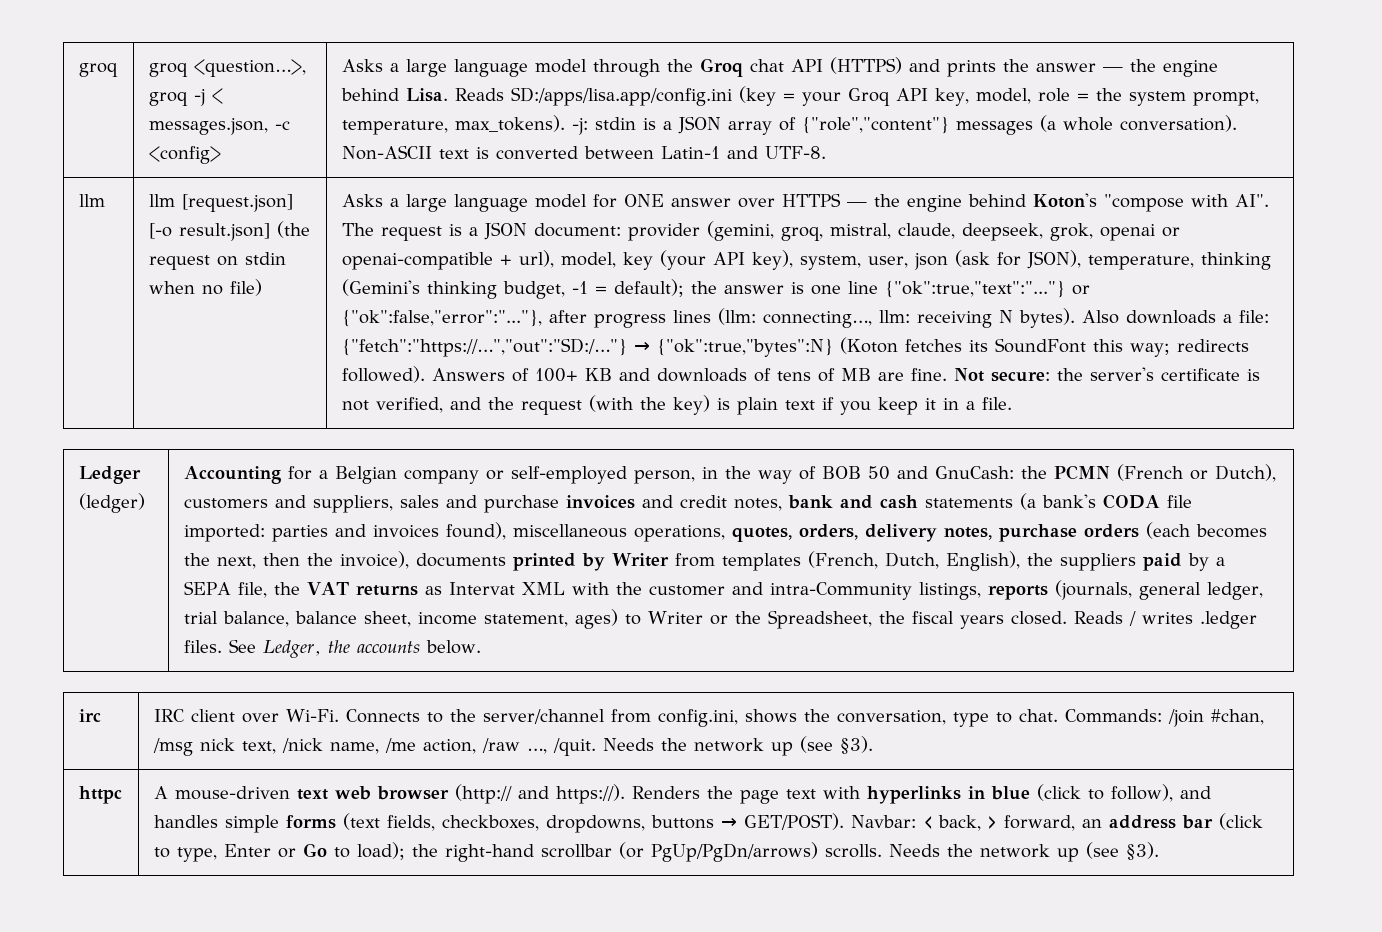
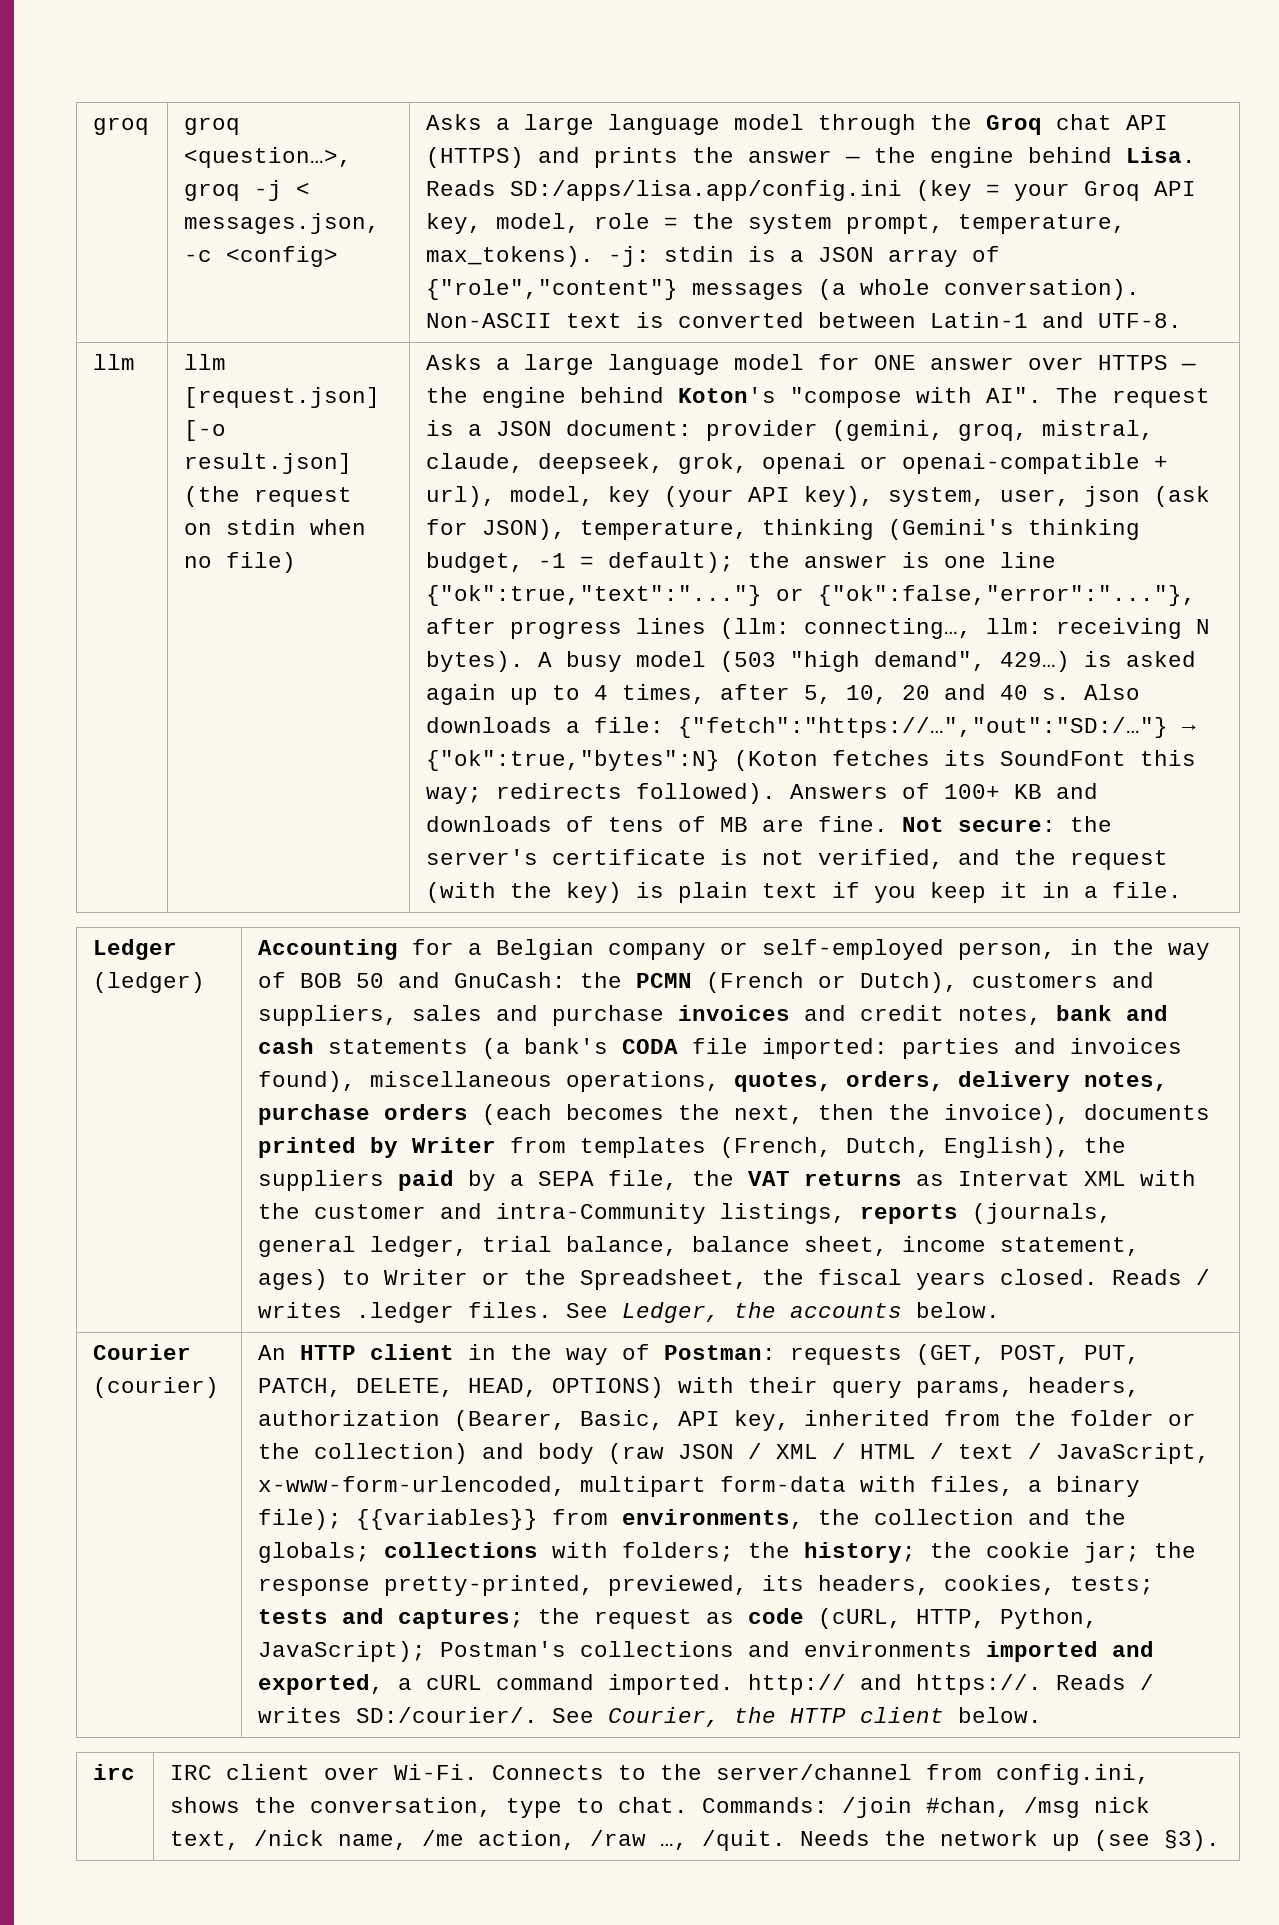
+ A busy model (503 "high demand", 429…) is asked again up to 4 times, after 5, 10, 20 and 40 s.
+ Courier (courier) | An HTTP client in the way of Postman: requests (GET, POST, PUT, PATCH, DELETE, HEAD, OPTIONS) with their query params, headers, authorization (Bearer, Basic, API key, inherited from the folder or the collection) and body (raw JSON / XML / HTML / text / JavaScript, x-www-form-urlencoded, multipart form-data with files, a binary file); {{variables}} from environments, the collection and the globals; collections with folders; the history; the cookie jar; the response pretty-printed, previewed, its headers, cookies, tests; tests and captures; the request as code (cURL, HTTP, Python, JavaScript); Postman's collections and environments imported and exported, a cURL command imported. http:// and https://. Reads / writes SD:/courier/. See Courier, the HTTP client below.
- httpc | A mouse-driven text web browser (http:// and https://). Renders the page text with hyperlinks in blue (click to follow), and handles simple forms (text fields, checkboxes, dropdowns, buttons → GET/POST). Navbar: < back, > forward, an address bar (click to type, Enter or Go to load); the right-hand scrollbar (or PgUp/PgDn/arrows) scrolls. Needs the network up (see §3).

